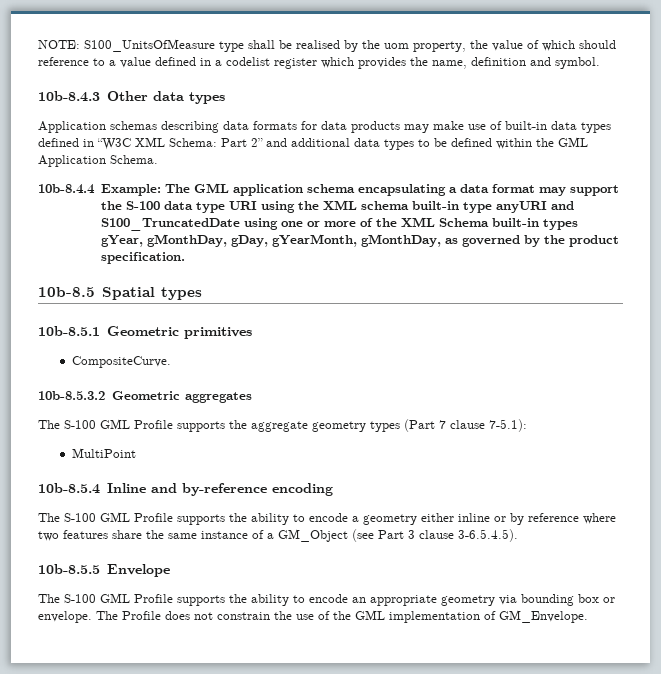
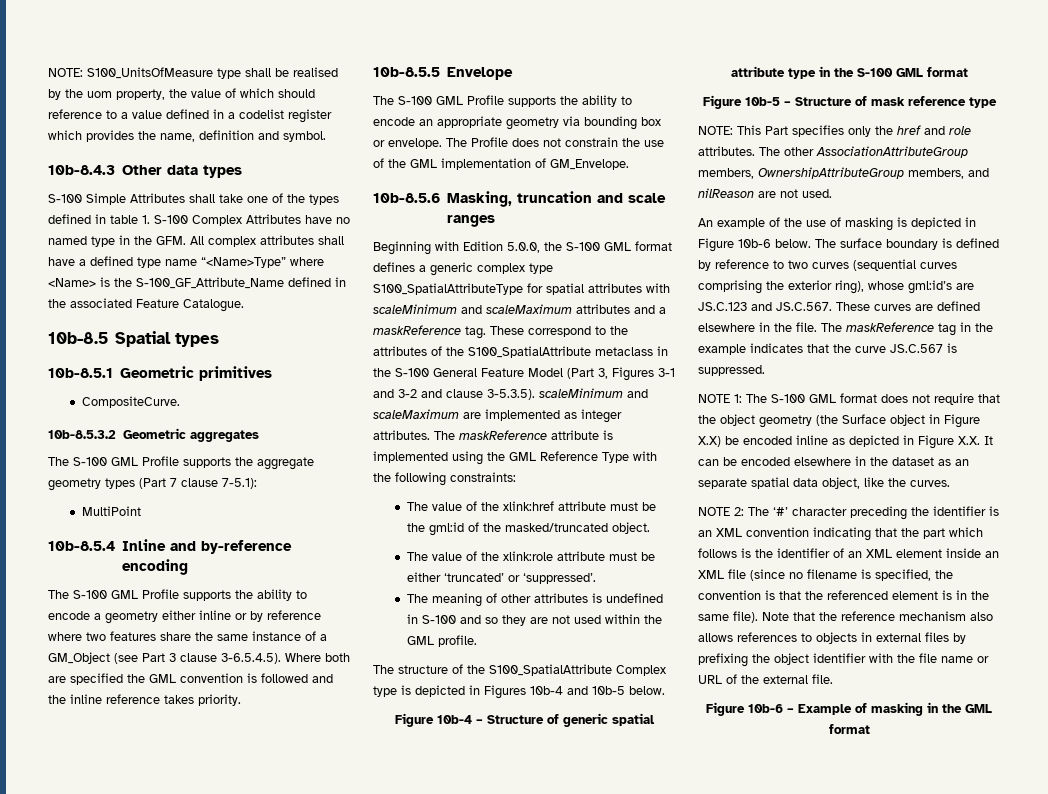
- Application schemas describing data formats for data products may make use of built-in data types defined in “W3C XML Schema: Part 2” and additional data types to be defined within the GML Application Schema.
- 10b-8.4.4 Example: The GML application schema encapsulating a data format may support the S-100 data type URI using the XML schema built-in type anyURI and S100_TruncatedDate using one or more of the XML Schema built-in types gYear, gMonthDay, gDay, gYearMonth, gMonthDay, as governed by the product specification.
+ S-100 Simple Attributes shall take one of the types defined in table 1. S-100 Complex Attributes have no named type in the GFM. All complex attributes shall have a defined type name “<Name>Type” where <Name> is the S-100_GF_Attribute_Name defined in the associated Feature Catalogue.
- The S-100 GML Profile supports the ability to encode a geometry either inline or by reference where two features share the same instance of a GM_Object (see Part 3 clause 3-6.5.4.5).
+ The S-100 GML Profile supports the ability to encode a geometry either inline or by reference where two features share the same instance of a GM_Object (see Part 3 clause 3-6.5.4.5). Where both are specified the GML convention is followed and the inline reference takes priority.
+ 10b-8.5.6 Masking, truncation and scale ranges
+ Beginning with Edition 5.0.0, the S-100 GML format defines a generic complex type S100_SpatialAttributeType for spatial attributes with scaleMinimum and scaleMaximum attributes and a maskReference tag. These correspond to the attributes of the S100_SpatialAttribute metaclass in the S-100 General Feature Model (Part 3, Figures 3-1 and 3-2 and clause 3-5.3.5). scaleMinimum and scaleMaximum are implemented as integer attributes. The maskReference attribute is implemented using the GML Reference Type with the following constraints:
+ The value of the xlink:href attribute must be the gml:id of the masked/truncated object.
+ The value of the xlink:role attribute must be either ‘truncated’ or ‘suppressed’.
+ The meaning of other attributes is undefined in S-100 and so they are not used within the GML profile.
+ The structure of the S100_SpatialAttribute Complex type is depicted in Figures 10b-4 and 10b-5 below.
+ Figure 10b-4 – Structure of generic spatial attribute type in the S-100 GML format
+ Figure 10b-5 – Structure of mask reference type
+ NOTE: This Part specifies only the href and role attributes. The other AssociationAttributeGroup members, OwnershipAttributeGroup members, and nilReason are not used.
+ An example of the use of masking is depicted in Figure 10b-6 below. The surface boundary is defined by reference to two curves (sequential curves comprising the exterior ring), whose gml:id’s are JS.C.123 and JS.C.567. These curves are defined elsewhere in the file. The maskReference tag in the example indicates that the curve JS.C.567 is suppressed.
+ NOTE 1: The S-100 GML format does not require that the object geometry (the Surface object in Figure X.X) be encoded inline as depicted in Figure X.X. It can be encoded elsewhere in the dataset as an separate spatial data object, like the curves.
+ NOTE 2: The ‘#’ character preceding the identifier is an XML convention indicating that the part which follows is the identifier of an XML element inside an XML file (since no filename is specified, the convention is that the referenced element is in the same file). Note that the reference mechanism also allows references to objects in external files by prefixing the object identifier with the file name or URL of the external file.
+ Figure 10b-6 – Example of masking in the GML format

